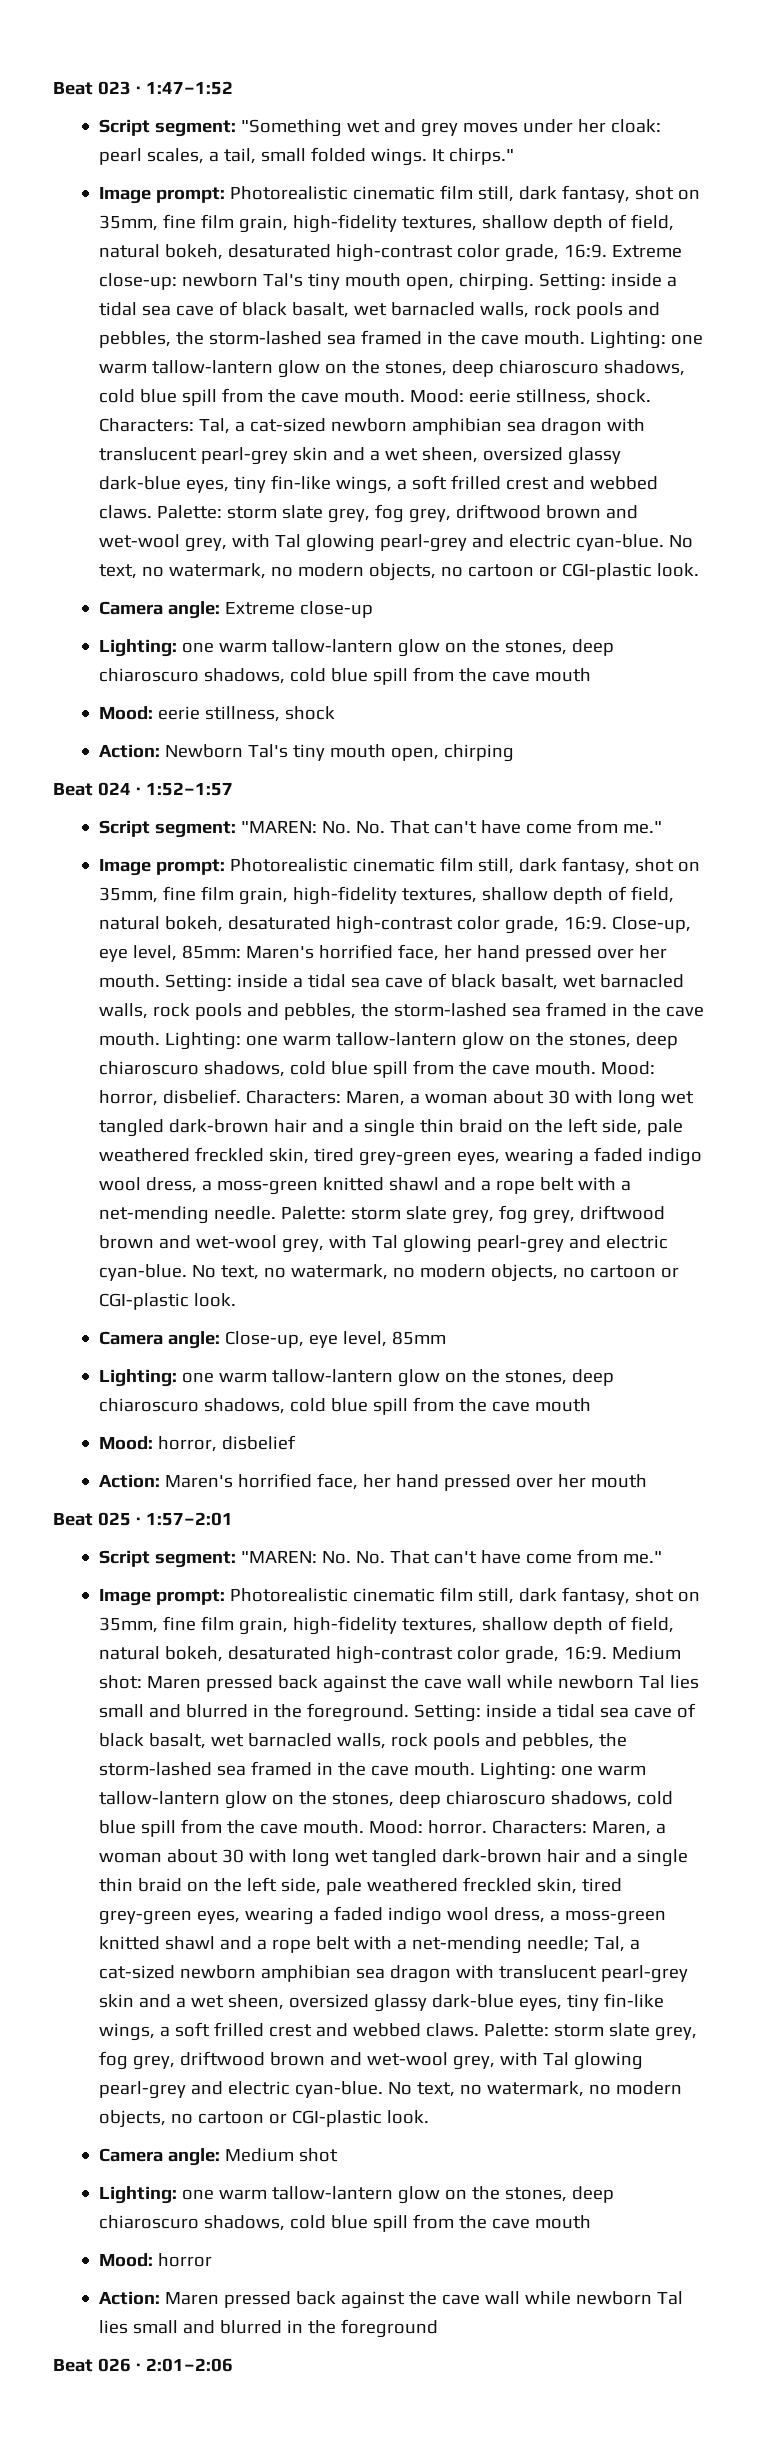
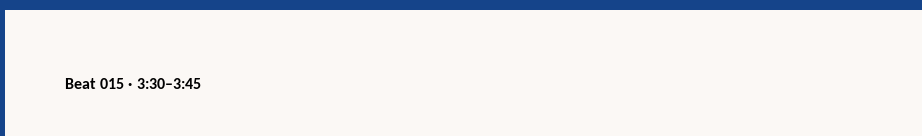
- Beat 023 · 1:47–1:52
- Script segment: "Something wet and grey moves under her cloak: pearl scales, a tail, small folded wings. It chirps."
- Image prompt: Photorealistic cinematic film still, dark fantasy, shot on 35mm, fine film grain, high-fidelity textures, shallow depth of field, natural bokeh, desaturated high-contrast color grade, 16:9. Extreme close-up: newborn Tal's tiny mouth open, chirping. Setting: inside a tidal sea cave of black basalt, wet barnacled walls, rock pools and pebbles, the storm-lashed sea framed in the cave mouth. Lighting: one warm tallow-lantern glow on the stones, deep chiaroscuro shadows, cold blue spill from the cave mouth. Mood: eerie stillness, shock. Characters: Tal, a cat-sized newborn amphibian sea dragon with translucent pearl-grey skin and a wet sheen, oversized glassy dark-blue eyes, tiny fin-like wings, a soft frilled crest and webbed claws. Palette: storm slate grey, fog grey, driftwood brown and wet-wool grey, with Tal glowing pearl-grey and electric cyan-blue. No text, no watermark, no modern objects, no cartoon or CGI-plastic look.
- Camera angle: Extreme close-up
- Lighting: one warm tallow-lantern glow on the stones, deep chiaroscuro shadows, cold blue spill from the cave mouth
- Mood: eerie stillness, shock
- Action: Newborn Tal's tiny mouth open, chirping
- Beat 024 · 1:52–1:57
- Script segment: "MAREN: No. No. That can't have come from me."
- Image prompt: Photorealistic cinematic film still, dark fantasy, shot on 35mm, fine film grain, high-fidelity textures, shallow depth of field, natural bokeh, desaturated high-contrast color grade, 16:9. Close-up, eye level, 85mm: Maren's horrified face, her hand pressed over her mouth. Setting: inside a tidal sea cave of black basalt, wet barnacled walls, rock pools and pebbles, the storm-lashed sea framed in the cave mouth. Lighting: one warm tallow-lantern glow on the stones, deep chiaroscuro shadows, cold blue spill from the cave mouth. Mood: horror, disbelief. Characters: Maren, a woman about 30 with long wet tangled dark-brown hair and a single thin braid on the left side, pale weathered freckled skin, tired grey-green eyes, wearing a faded indigo wool dress, a moss-green knitted shawl and a rope belt with a net-mending needle. Palette: storm slate grey, fog grey, driftwood brown and wet-wool grey, with Tal glowing pearl-grey and electric cyan-blue. No text, no watermark, no modern objects, no cartoon or CGI-plastic look.
- Camera angle: Close-up, eye level, 85mm
- Lighting: one warm tallow-lantern glow on the stones, deep chiaroscuro shadows, cold blue spill from the cave mouth
- Mood: horror, disbelief
- Action: Maren's horrified face, her hand pressed over her mouth
- Beat 025 · 1:57–2:01
- Script segment: "MAREN: No. No. That can't have come from me."
- Image prompt: Photorealistic cinematic film still, dark fantasy, shot on 35mm, fine film grain, high-fidelity textures, shallow depth of field, natural bokeh, desaturated high-contrast color grade, 16:9. Medium shot: Maren pressed back against the cave wall while newborn Tal lies small and blurred in the foreground. Setting: inside a tidal sea cave of black basalt, wet barnacled walls, rock pools and pebbles, the storm-lashed sea framed in the cave mouth. Lighting: one warm tallow-lantern glow on the stones, deep chiaroscuro shadows, cold blue spill from the cave mouth. Mood: horror. Characters: Maren, a woman about 30 with long wet tangled dark-brown hair and a single thin braid on the left side, pale weathered freckled skin, tired grey-green eyes, wearing a faded indigo wool dress, a moss-green knitted shawl and a rope belt with a net-mending needle; Tal, a cat-sized newborn amphibian sea dragon with translucent pearl-grey skin and a wet sheen, oversized glassy dark-blue eyes, tiny fin-like wings, a soft frilled crest and webbed claws. Palette: storm slate grey, fog grey, driftwood brown and wet-wool grey, with Tal glowing pearl-grey and electric cyan-blue. No text, no watermark, no modern objects, no cartoon or CGI-plastic look.
- Camera angle: Medium shot
- Lighting: one warm tallow-lantern glow on the stones, deep chiaroscuro shadows, cold blue spill from the cave mouth
- Mood: horror
- Action: Maren pressed back against the cave wall while newborn Tal lies small and blurred in the foreground
- Beat 026 · 2:01–2:06
+ Beat 015 · 3:30–3:45

